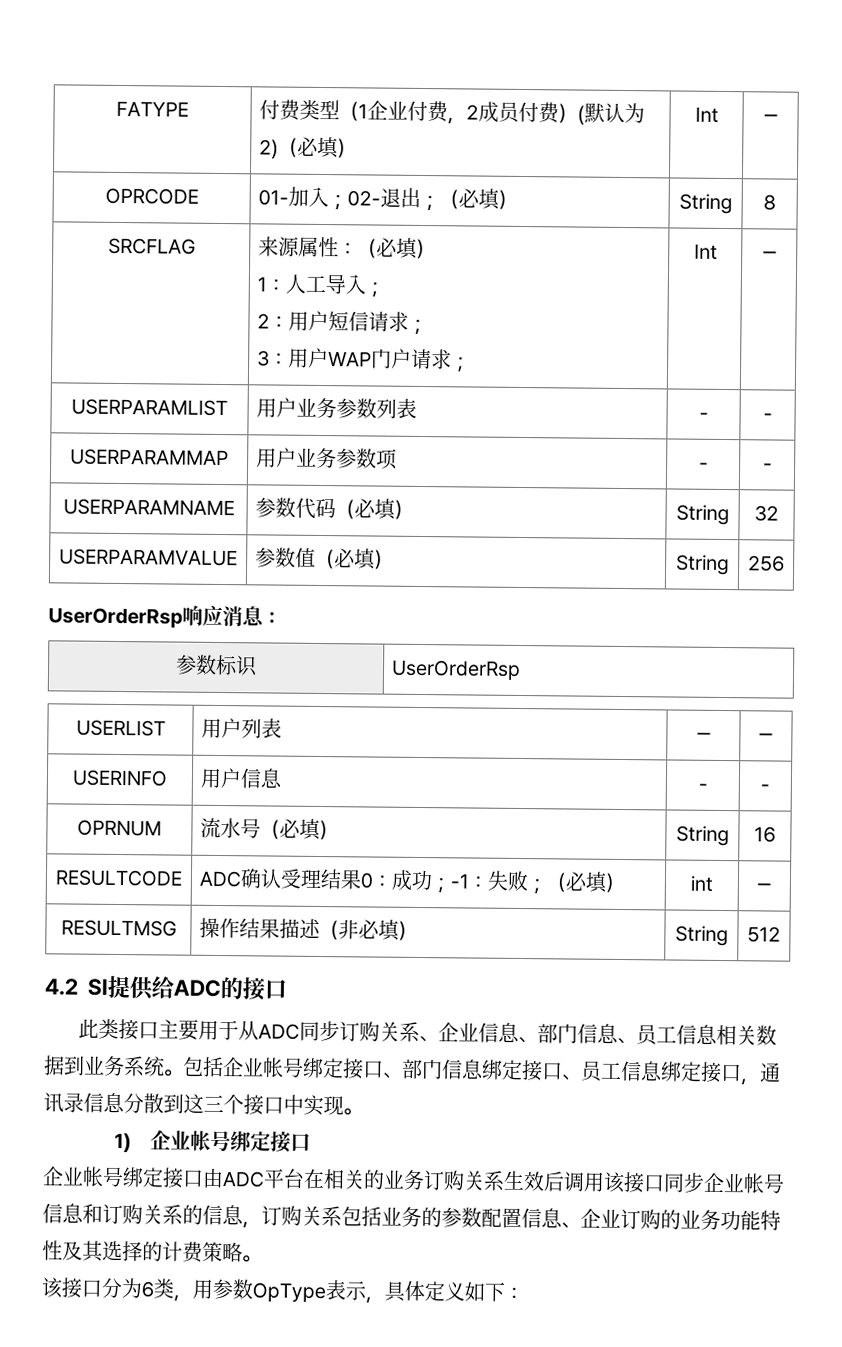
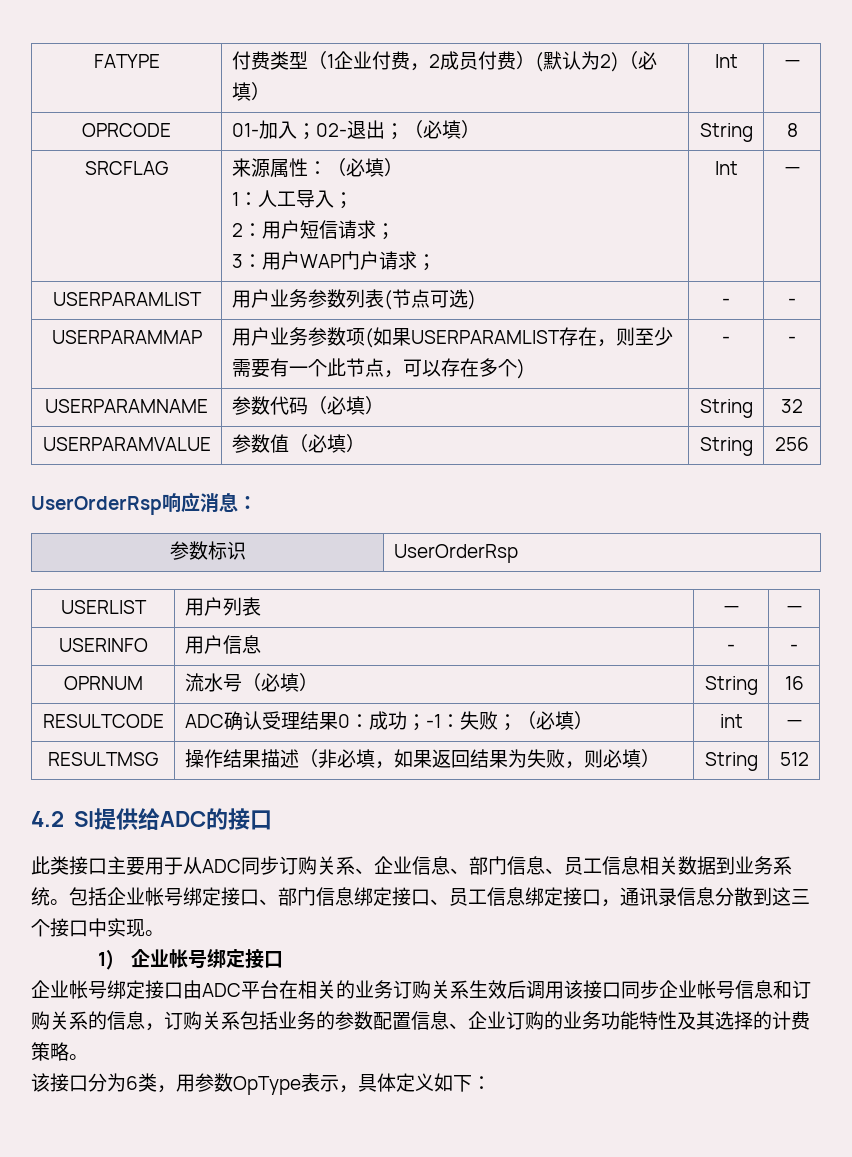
- USERPARAMLIST | 用户业务参数列表 | - | -
+ USERPARAMLIST | 用户业务参数列表(节点可选) | - | -
- USERPARAMMAP | 用户业务参数项 | - | -
+ USERPARAMMAP | 用户业务参数项(如果USERPARAMLIST存在，则至少需要有一个此节点，可以存在多个) | - | -
- RESULTMSG | 操作结果描述（非必填） | String | 512
+ RESULTMSG | 操作结果描述（非必填，如果返回结果为失败，则必填） | String | 512

